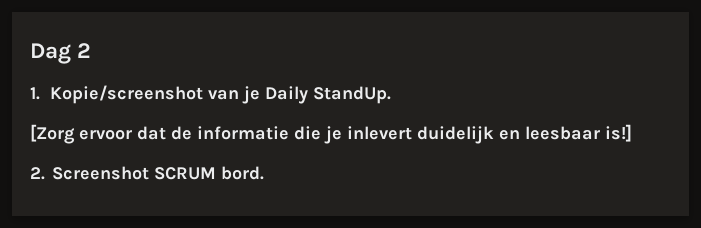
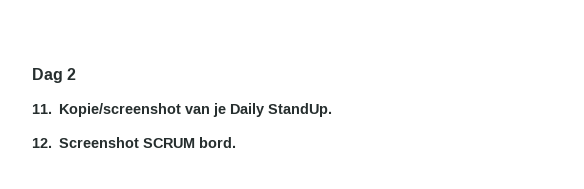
- 1. Kopie/screenshot van je Daily StandUp.
+ 11. Kopie/screenshot van je Daily StandUp.
- [Zorg ervoor dat de informatie die je inlevert duidelijk en leesbaar is!]
- 2. Screenshot SCRUM bord.
+ 12. Screenshot SCRUM bord.

